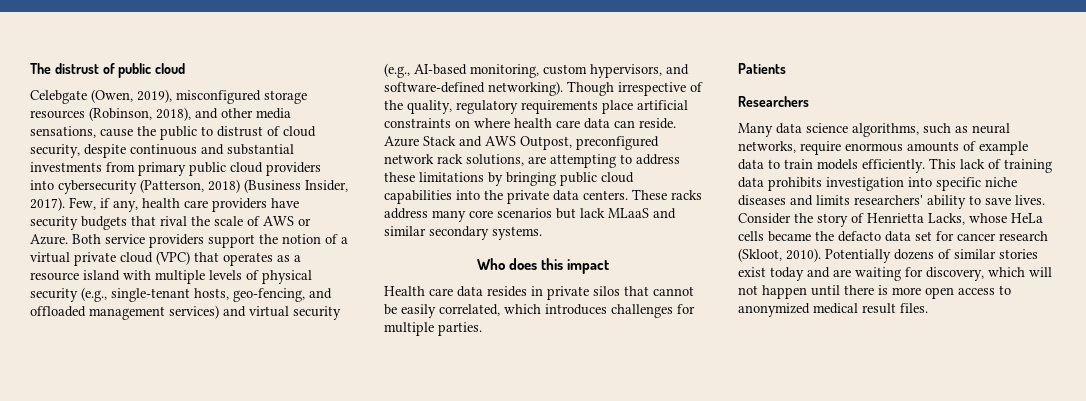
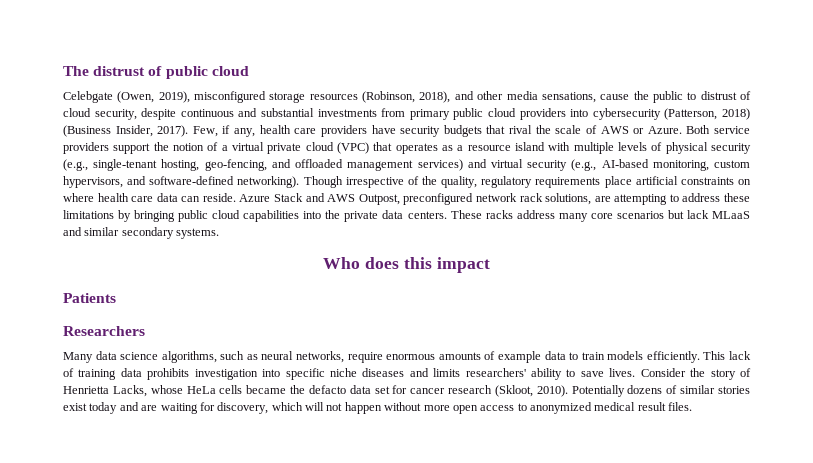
- Both service providers support the notion of a virtual private cloud (VPC) that operates as a resource island with multiple levels of physical security (e.g., single-tenant hosts, geo-fencing, and offloaded management services) and virtual security (e.g., AI-based monitoring, custom hypervisors, and software-defined networking).
+ Both service providers support the notion of a virtual private cloud (VPC) that operates as a resource island with multiple levels of physical security (e.g., single-tenant hosting, geo-fencing, and offloaded management services) and virtual security (e.g., AI-based monitoring, custom hypervisors, and software-defined networking).
- Health care data resides in private silos that cannot be easily correlated, which introduces challenges for multiple parties.
- Potentially dozens of similar stories exist today and are waiting for discovery, which will not happen until there is more open access to anonymized medical result files.
+ Potentially dozens of similar stories exist today and are waiting for discovery, which will not happen without more open access to anonymized medical result files.

